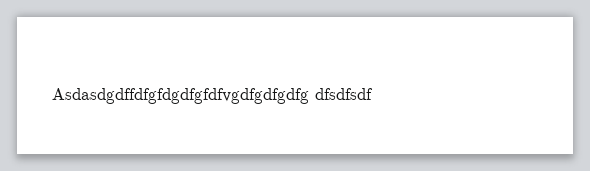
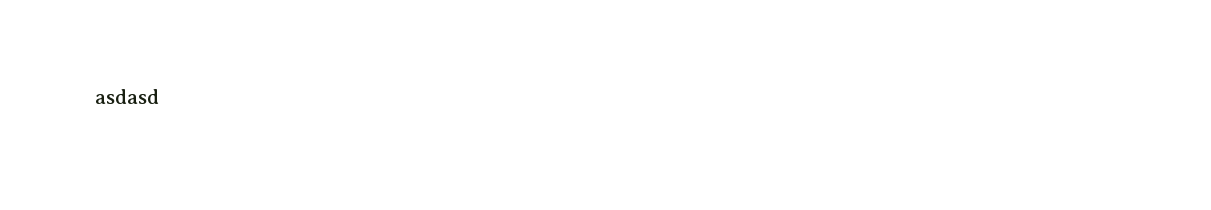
- Asdasdgdffdfgfdgdfgfdfvgdfgdfgdfg dfsdfsdf
+ asdasd

